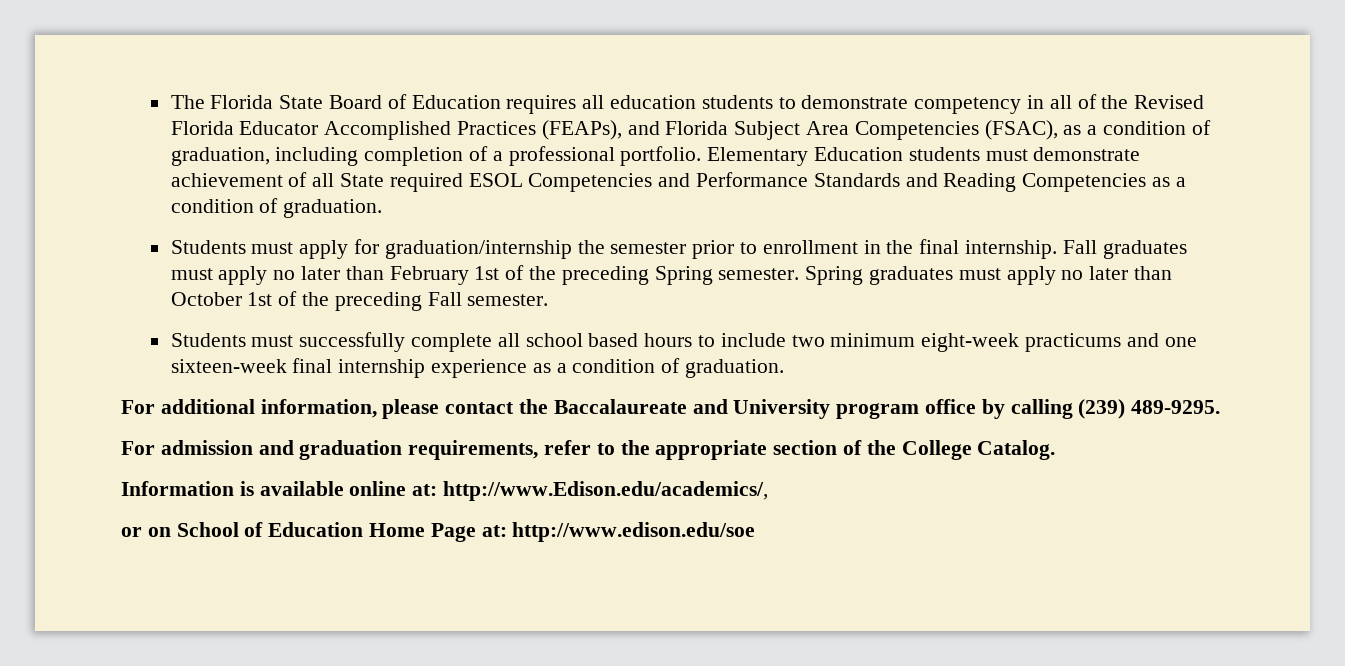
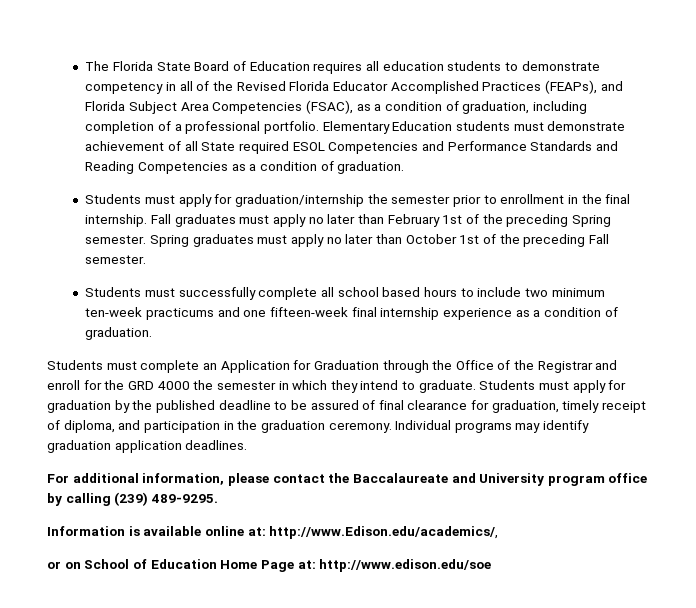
- Students must successfully complete all school based hours to include two minimum eight-week practicums and one sixteen-week final internship experience as a condition of graduation.
+ Students must successfully complete all school based hours to include two minimum ten-week practicums and one fifteen-week final internship experience as a condition of graduation.
+ Students must complete an Application for Graduation through the Office of the Registrar and enroll for the GRD 4000 the semester in which they intend to graduate. Students must apply for graduation by the published deadline to be assured of final clearance for graduation, timely receipt of diploma, and participation in the graduation ceremony. Individual programs may identify graduation application deadlines.
- For admission and graduation requirements, refer to the appropriate section of the College Catalog.

